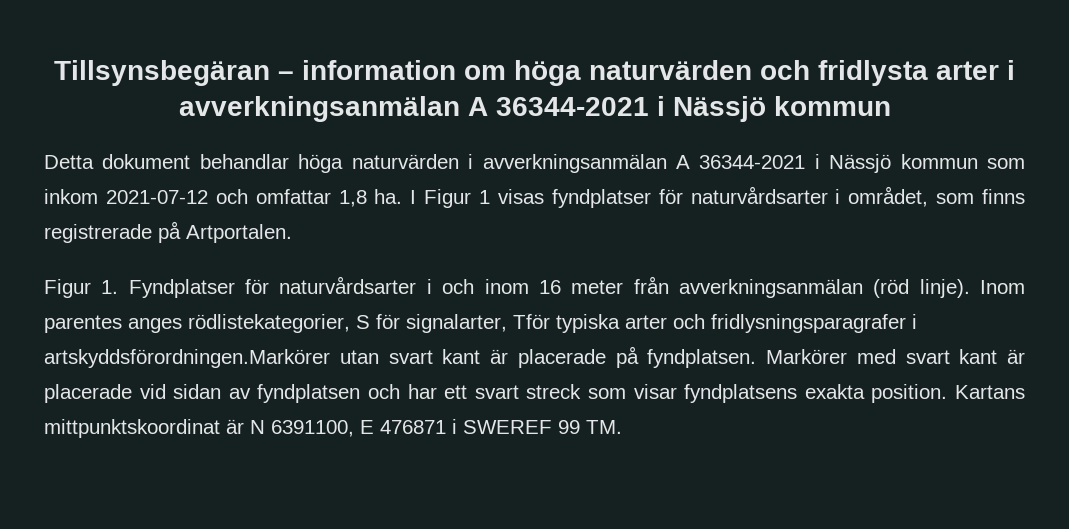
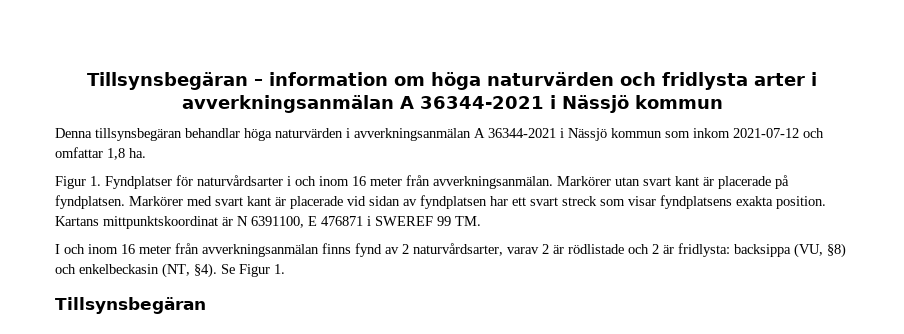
- Detta dokument behandlar höga naturvärden i avverkningsanmälan A 36344-2021 i Nässjö kommun som inkom 2021-07-12 och omfattar 1,8 ha. I Figur 1 visas fyndplatser för naturvårdsarter i området, som finns registrerade på Artportalen.
+ Denna tillsynsbegäran behandlar höga naturvärden i avverkningsanmälan A 36344-2021 i Nässjö kommun som inkom 2021-07-12 och omfattar 1,8 ha.
- Figur 1. Fyndplatser för naturvårdsarter i och inom 16 meter från avverkningsanmälan (röd linje). Inom parentes anges rödlistekategorier, S för signalarter, Tför typiska arter och fridlysningsparagrafer i artskyddsförordningen.Markörer utan svart kant är placerade på fyndplatsen.
+ Figur 1. Fyndplatser för naturvårdsarter i och inom 16 meter från avverkningsanmälan. Markörer utan svart kant är placerade på fyndplatsen.
- Markörer med svart kant är placerade vid sidan av fyndplatsen och har ett svart streck som visar fyndplatsens exakta position.
+ Markörer med svart kant är placerade vid sidan av fyndplatsen har ett svart streck som visar fyndplatsens exakta position.
+ I och inom 16 meter från avverkningsanmälan finns fynd av 2 naturvårdsarter, varav 2 är rödlistade och 2 är fridlysta: backsippa (VU, §8) och enkelbeckasin (NT, §4). Se Figur 1.
+ Tillsynsbegäran

